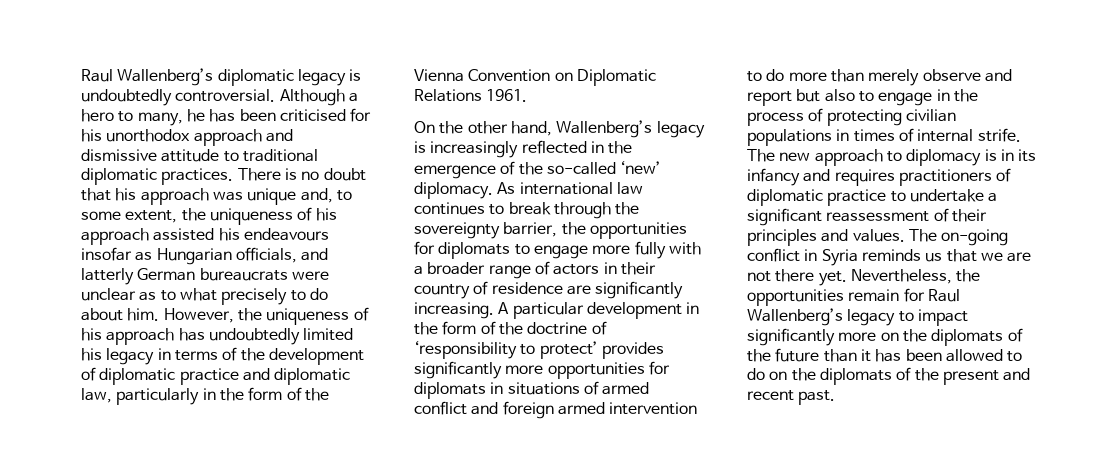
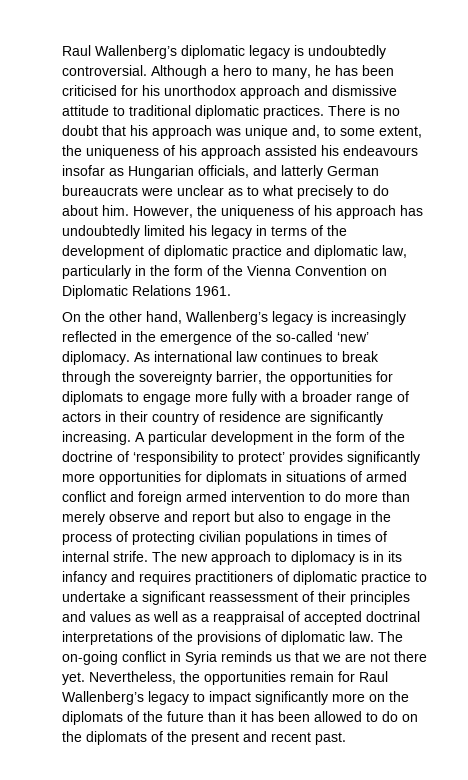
- The new approach to diplomacy is in its infancy and requires practitioners of diplomatic practice to undertake a significant reassessment of their principles and values.
+ The new approach to diplomacy is in its infancy and requires practitioners of diplomatic practice to undertake a significant reassessment of their principles and values as well as a reappraisal of accepted doctrinal interpretations of the provisions of diplomatic law.

